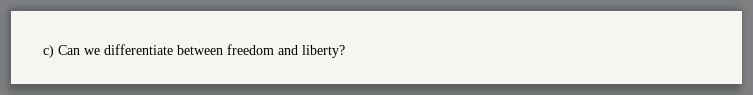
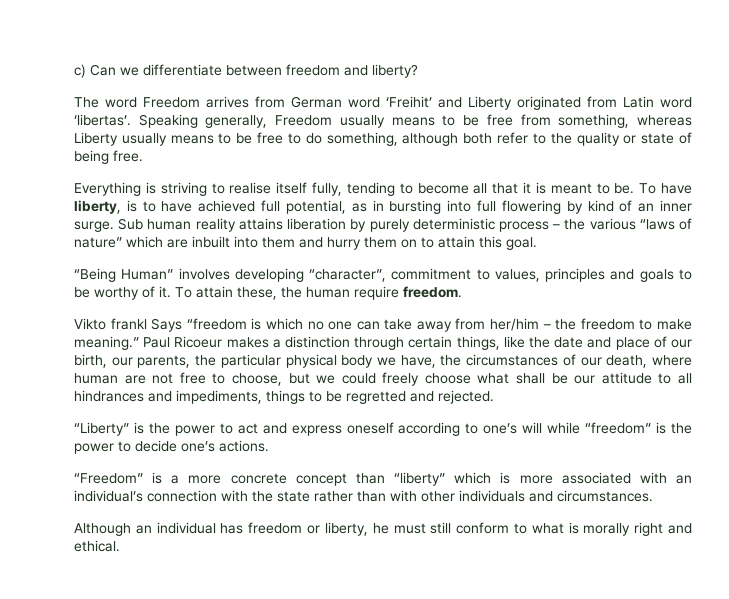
+ The word Freedom arrives from German word ‘Freihit’ and Liberty originated from Latin word ‘libertas’. Speaking generally, Freedom usually means to be free from something, whereas Liberty usually means to be free to do something, although both refer to the quality or state of being free.
+ Everything is striving to realise itself fully, tending to become all that it is meant to be. To have liberty, is to have achieved full potential, as in bursting into full flowering by kind of an inner surge. Sub human reality attains liberation by purely deterministic process – the various “laws of nature” which are inbuilt into them and hurry them on to attain this goal.
+ “Being Human” involves developing “character”, commitment to values, principles and goals to be worthy of it. To attain these, the human require freedom.
+ Vikto frankl Says “freedom is which no one can take away from her/him – the freedom to make meaning.” Paul Ricoeur makes a distinction through certain things, like the date and place of our birth, our parents, the particular physical body we have, the circumstances of our death, where human are not free to choose, but we could freely choose what shall be our attitude to all hindrances and impediments, things to be regretted and rejected.
+ “Liberty” is the power to act and express oneself according to one’s will while “freedom” is the power to decide one’s actions.
+ “Freedom” is a more concrete concept than “liberty” which is more associated with an individual’s connection with the state rather than with other individuals and circumstances.
+ Although an individual has freedom or liberty, he must still conform to what is morally right and ethical.

